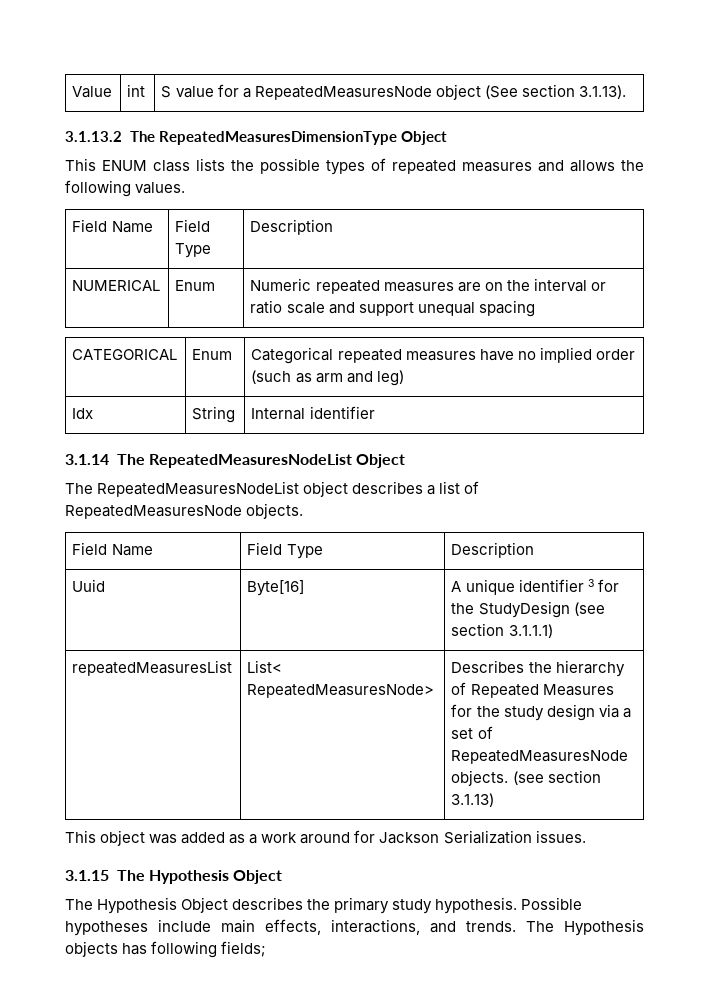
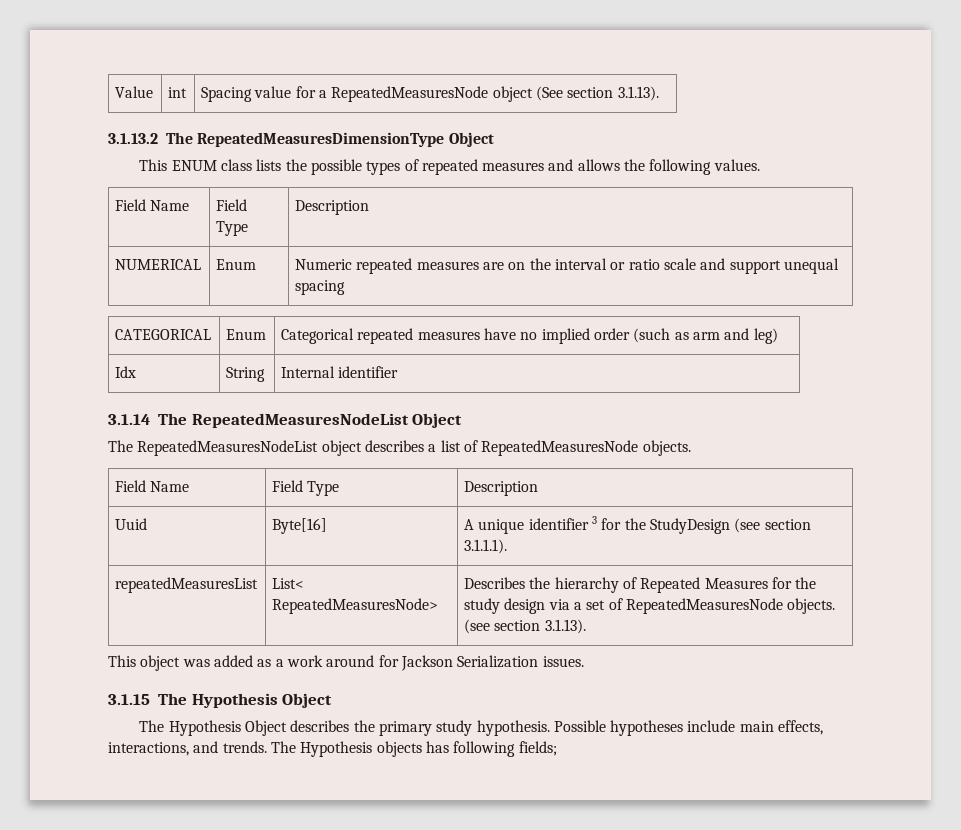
- Value | int | S value for a RepeatedMeasuresNode object (See section 3.1.13).
+ Value | int | Spacing value for a RepeatedMeasuresNode object (See section 3.1.13).
- Uuid | Byte[16] | A unique identifier 3 for the StudyDesign (see section 3.1.1.1)
+ Uuid | Byte[16] | A unique identifier 3 for the StudyDesign (see section 3.1.1.1).
- repeatedMeasuresList | List< RepeatedMeasuresNode> | Describes the hierarchy of Repeated Measures for the study design via a set of RepeatedMeasuresNode objects. (see section 3.1.13)
+ repeatedMeasuresList | List< RepeatedMeasuresNode> | Describes the hierarchy of Repeated Measures for the study design via a set of RepeatedMeasuresNode objects. (see section 3.1.13).

